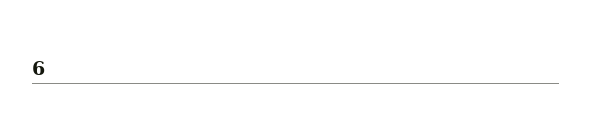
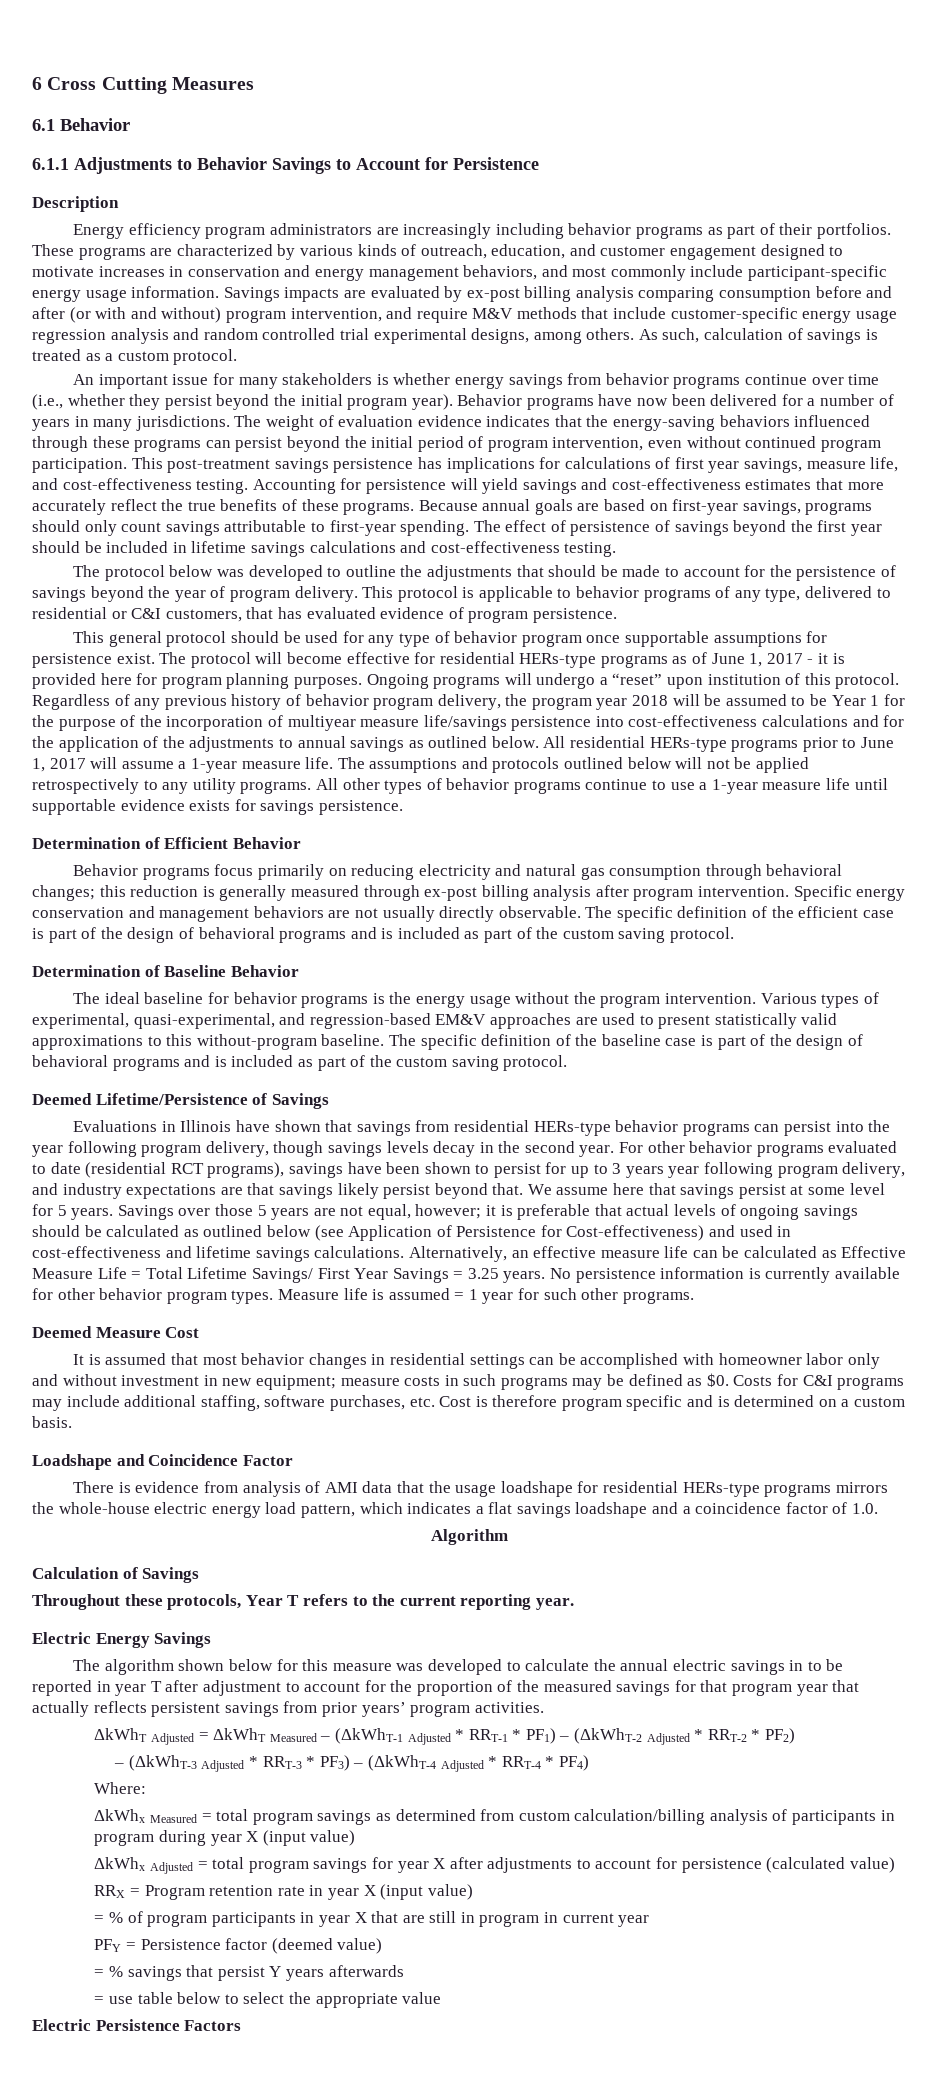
- 6
+ 6 Cross Cutting Measures
+ 6.1 Behavior
+ 6.1.1 Adjustments to Behavior Savings to Account for Persistence
+ Description
+ Energy efficiency program administrators are increasingly including behavior programs as part of their portfolios. These programs are characterized by various kinds of outreach, education, and customer engagement designed to motivate increases in conservation and energy management behaviors, and most commonly include participant-specific energy usage information. Savings impacts are evaluated by ex-post billing analysis comparing consumption before and after (or with and without) program intervention, and require M&V methods that include customer-specific energy usage regression analysis and random controlled trial experimental designs, among others. As such, calculation of savings is treated as a custom protocol.
+ An important issue for many stakeholders is whether energy savings from behavior programs continue over time (i.e., whether they persist beyond the initial program year). Behavior programs have now been delivered for a number of years in many jurisdictions. The weight of evaluation evidence indicates that the energy-saving behaviors influenced through these programs can persist beyond the initial period of program intervention, even without continued program participation. This post-treatment savings persistence has implications for calculations of first year savings, measure life, and cost-effectiveness testing. Accounting for persistence will yield savings and cost-effectiveness estimates that more accurately reflect the true benefits of these programs. Because annual goals are based on first-year savings, programs should only count savings attributable to first-year spending. The effect of persistence of savings beyond the first year should be included in lifetime savings calculations and cost-effectiveness testing.
+ The protocol below was developed to outline the adjustments that should be made to account for the persistence of savings beyond the year of program delivery. This protocol is applicable to behavior programs of any type, delivered to residential or C&I customers, that has evaluated evidence of program persistence.
+ This general protocol should be used for any type of behavior program once supportable assumptions for persistence exist. The protocol will become effective for residential HERs-type programs as of June 1, 2017 - it is provided here for program planning purposes. Ongoing programs will undergo a “reset” upon institution of this protocol. Regardless of any previous history of behavior program delivery, the program year 2018 will be assumed to be Year 1 for the purpose of the incorporation of multiyear measure life/savings persistence into cost-effectiveness calculations and for the application of the adjustments to annual savings as outlined below. All residential HERs-type programs prior to June 1, 2017 will assume a 1-year measure life. The assumptions and protocols outlined below will not be applied retrospectively to any utility programs. All other types of behavior programs continue to use a 1-year measure life until supportable evidence exists for savings persistence.
+ Determination of Efficient Behavior
+ Behavior programs focus primarily on reducing electricity and natural gas consumption through behavioral changes; this reduction is generally measured through ex-post billing analysis after program intervention. Specific energy conservation and management behaviors are not usually directly observable. The specific definition of the efficient case is part of the design of behavioral programs and is included as part of the custom saving protocol.
+ Determination of Baseline Behavior
+ The ideal baseline for behavior programs is the energy usage without the program intervention. Various types of experimental, quasi-experimental, and regression-based EM&V approaches are used to present statistically valid approximations to this without-program baseline. The specific definition of the baseline case is part of the design of behavioral programs and is included as part of the custom saving protocol.
+ Deemed Lifetime/Persistence of Savings
+ Evaluations in Illinois have shown that savings from residential HERs-type behavior programs can persist into the year following program delivery, though savings levels decay in the second year. For other behavior programs evaluated to date (residential RCT programs), savings have been shown to persist for up to 3 years year following program delivery, and industry expectations are that savings likely persist beyond that. We assume here that savings persist at some level for 5 years. Savings over those 5 years are not equal, however; it is preferable that actual levels of ongoing savings should be calculated as outlined below (see Application of Persistence for Cost-effectiveness) and used in cost-effectiveness and lifetime savings calculations. Alternatively, an effective measure life can be calculated as Effective Measure Life = Total Lifetime Savings/ First Year Savings = 3.25 years. No persistence information is currently available for other behavior program types. Measure life is assumed = 1 year for such other programs.
+ Deemed Measure Cost
+ It is assumed that most behavior changes in residential settings can be accomplished with homeowner labor only and without investment in new equipment; measure costs in such programs may be defined as $0. Costs for C&I programs may include additional staffing, software purchases, etc. Cost is therefore program specific and is determined on a custom basis.
+ Loadshape and Coincidence Factor
+ There is evidence from analysis of AMI data that the usage loadshape for residential HERs-type programs mirrors the whole-house electric energy load pattern, which indicates a flat savings loadshape and a coincidence factor of 1.0.
+ Algorithm
+ Calculation of Savings
+ Throughout these protocols, Year T refers to the current reporting year.
+ Electric Energy Savings
+ The algorithm shown below for this measure was developed to calculate the annual electric savings in to be reported in year T after adjustment to account for the proportion of the measured savings for that program year that actually reflects persistent savings from prior years’ program activities.
+ ΔkWhT Adjusted = ΔkWhT Measured – (ΔkWhT-1 Adjusted * RRT-1 * PF1) – (ΔkWhT-2 Adjusted * RRT-2 * PF2)
+ – (ΔkWhT-3 Adjusted * RRT-3 * PF3) – (ΔkWhT-4 Adjusted * RRT-4 * PF4)
+ Where:
+ ΔkWhx Measured = total program savings as determined from custom calculation/billing analysis of participants in program during year X (input value)
+ ΔkWhx Adjusted = total program savings for year X after adjustments to account for persistence (calculated value)
+ RRX = Program retention rate in year X (input value)
+ = % of program participants in year X that are still in program in current year
+ PFY = Persistence factor (deemed value)
+ = % savings that persist Y years afterwards
+ = use table below to select the appropriate value
+ Electric Persistence Factors

